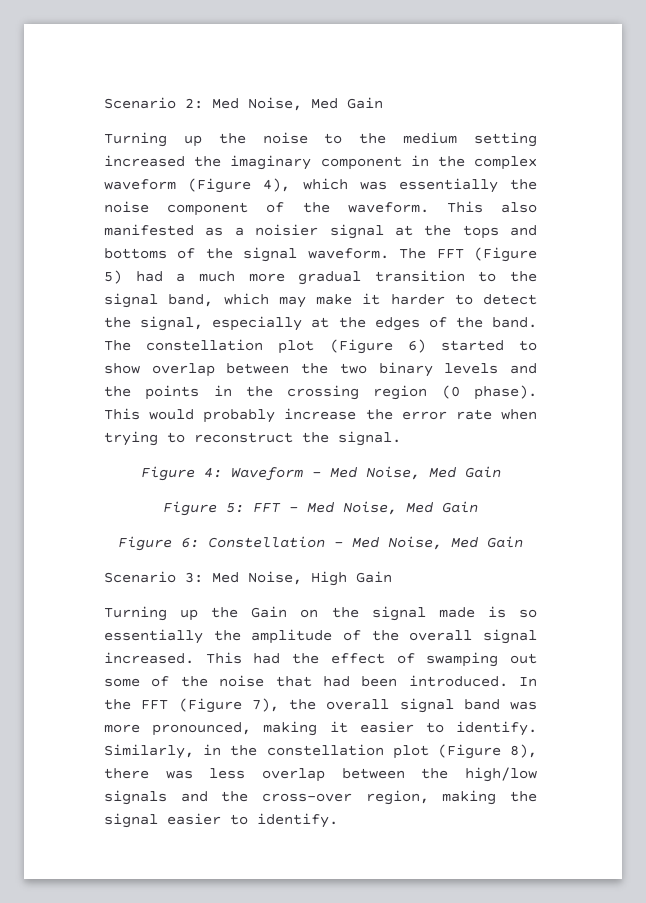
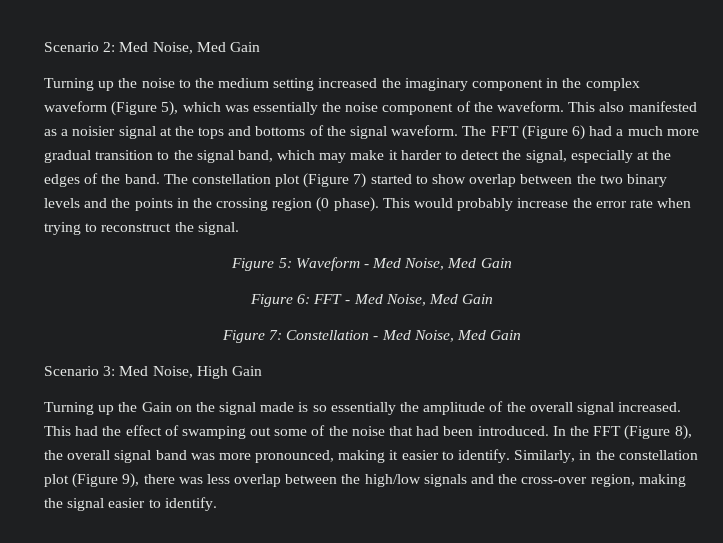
- Turning up the noise to the medium setting increased the imaginary component in the complex waveform (Figure 4), which was essentially the noise component of the waveform.
+ Turning up the noise to the medium setting increased the imaginary component in the complex waveform (Figure 5), which was essentially the noise component of the waveform.
- The FFT (Figure 5) had a much more gradual transition to the signal band, which may make it harder to detect the signal, especially at the edges of the band.
+ The FFT (Figure 6) had a much more gradual transition to the signal band, which may make it harder to detect the signal, especially at the edges of the band.
- The constellation plot (Figure 6) started to show overlap between the two binary levels and the points in the crossing region (0 phase).
+ The constellation plot (Figure 7) started to show overlap between the two binary levels and the points in the crossing region (0 phase).
- Figure 4: Waveform - Med Noise, Med Gain
+ Figure 5: Waveform - Med Noise, Med Gain
- Figure 5: FFT - Med Noise, Med Gain
+ Figure 6: FFT - Med Noise, Med Gain
- Figure 6: Constellation - Med Noise, Med Gain
+ Figure 7: Constellation - Med Noise, Med Gain
- In the FFT (Figure 7), the overall signal band was more pronounced, making it easier to identify.
+ In the FFT (Figure 8), the overall signal band was more pronounced, making it easier to identify.
- Similarly, in the constellation plot (Figure 8), there was less overlap between the high/low signals and the cross-over region, making the signal easier to identify.
+ Similarly, in the constellation plot (Figure 9), there was less overlap between the high/low signals and the cross-over region, making the signal easier to identify.

